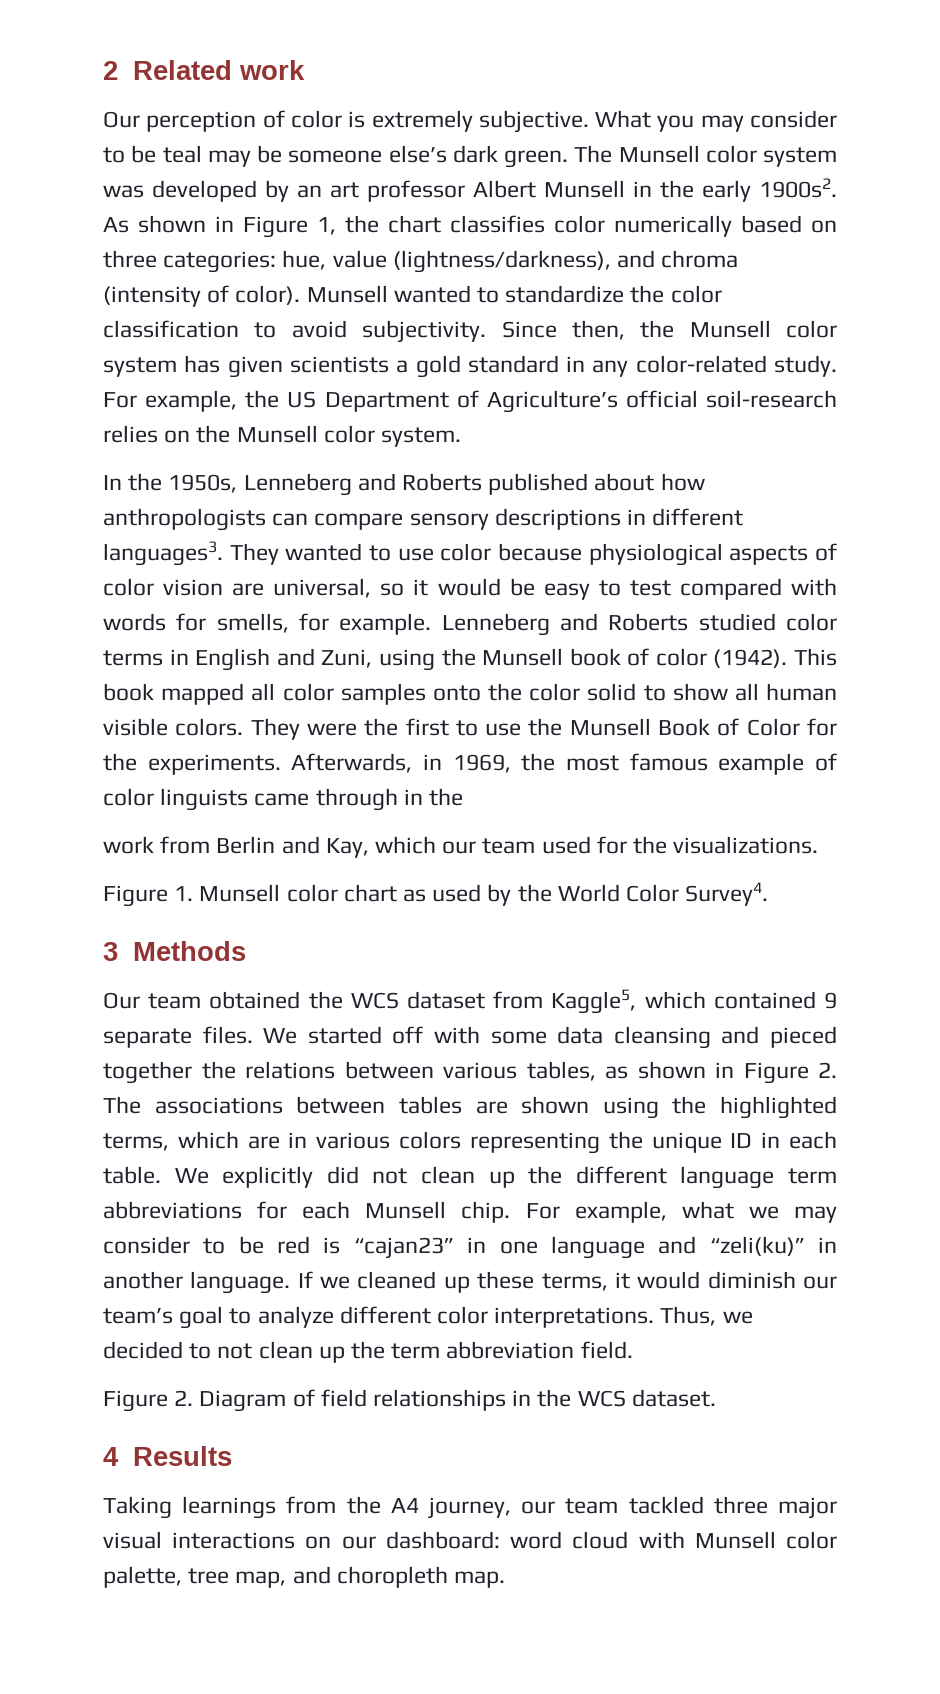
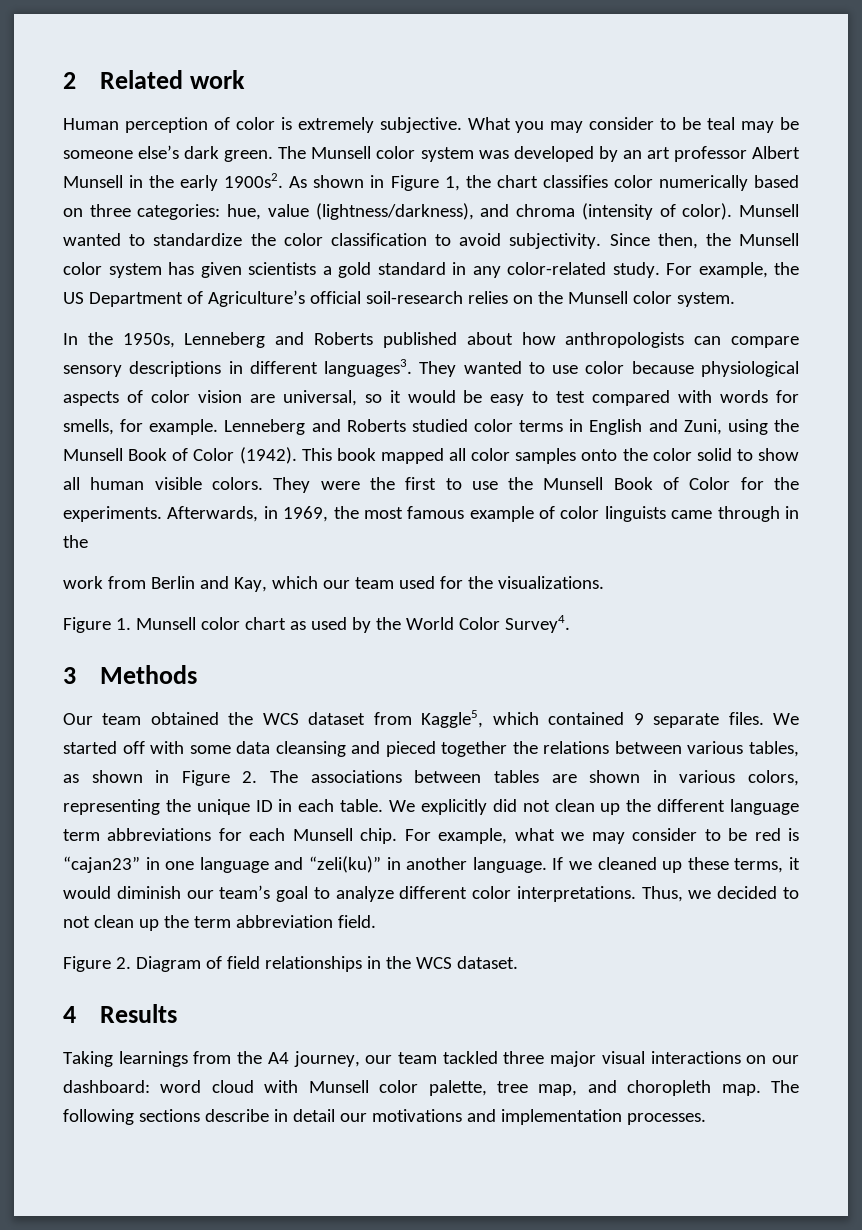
- Our perception of color is extremely subjective.
+ Human perception of color is extremely subjective.
- Lenneberg and Roberts studied color terms in English and Zuni, using the Munsell book of color (1942).
+ Lenneberg and Roberts studied color terms in English and Zuni, using the Munsell Book of Color (1942).
- We started off with some data cleansing and pieced together the relations between various tables, as shown in Figure 2. The associations between tables are shown using the highlighted terms, which are in various colors representing the unique ID in each table.
+ We started off with some data cleansing and pieced together the relations between various tables, as shown in Figure 2. The associations between tables are shown in various colors, representing the unique ID in each table.
+ The following sections describe in detail our motivations and implementation processes.

